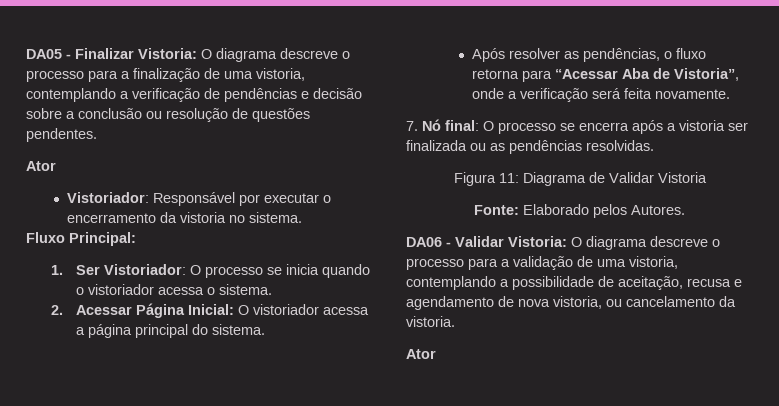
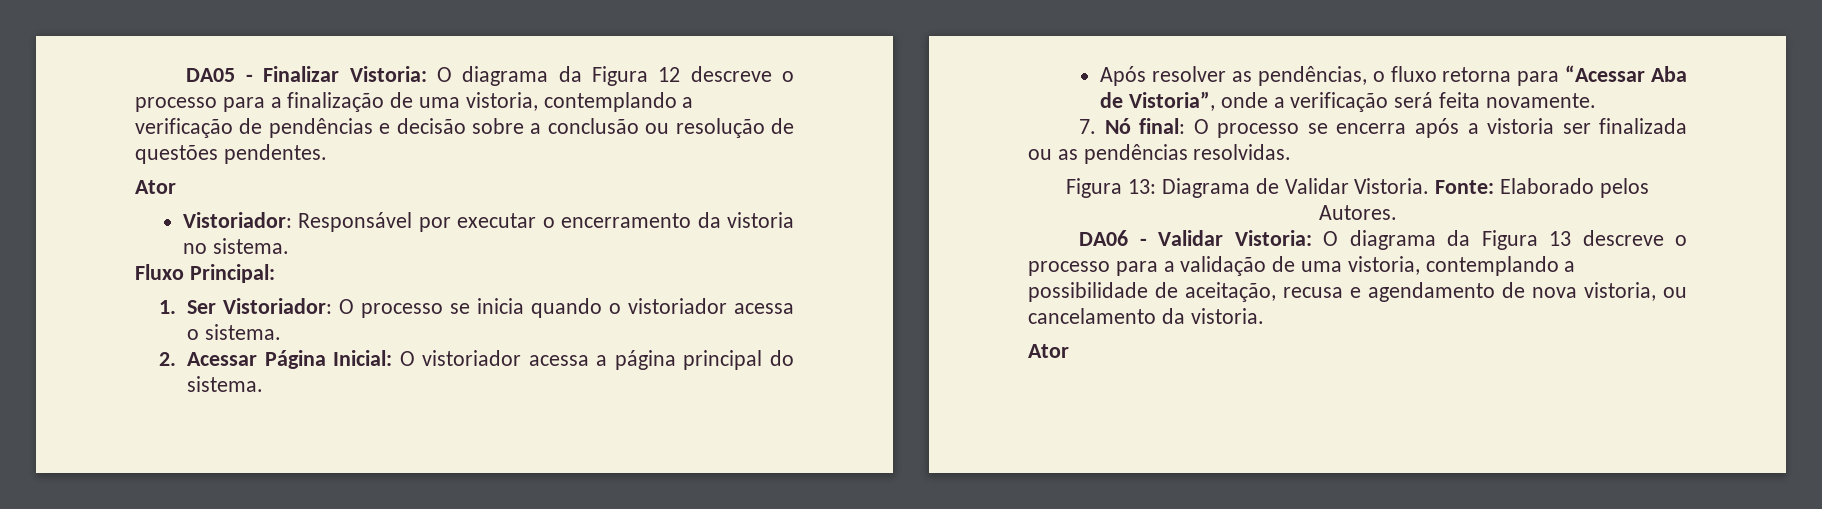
- DA05 - Finalizar Vistoria: O diagrama descreve o processo para a finalização de uma vistoria, contemplando a verificação de pendências e decisão sobre a conclusão ou resolução de questões pendentes.
+ DA05 - Finalizar Vistoria: O diagrama da Figura 12 descreve o processo para a finalização de uma vistoria, contemplando a verificação de pendências e decisão sobre a conclusão ou resolução de questões pendentes.
- Figura 11: Diagrama de Validar Vistoria
- Fonte: Elaborado pelos Autores.
+ Figura 13: Diagrama de Validar Vistoria. Fonte: Elaborado pelos Autores.
- DA06 - Validar Vistoria: O diagrama descreve o processo para a validação de uma vistoria, contemplando a possibilidade de aceitação, recusa e agendamento de nova vistoria, ou cancelamento da vistoria.
+ DA06 - Validar Vistoria: O diagrama da Figura 13 descreve o processo para a validação de uma vistoria, contemplando a possibilidade de aceitação, recusa e agendamento de nova vistoria, ou cancelamento da vistoria.

